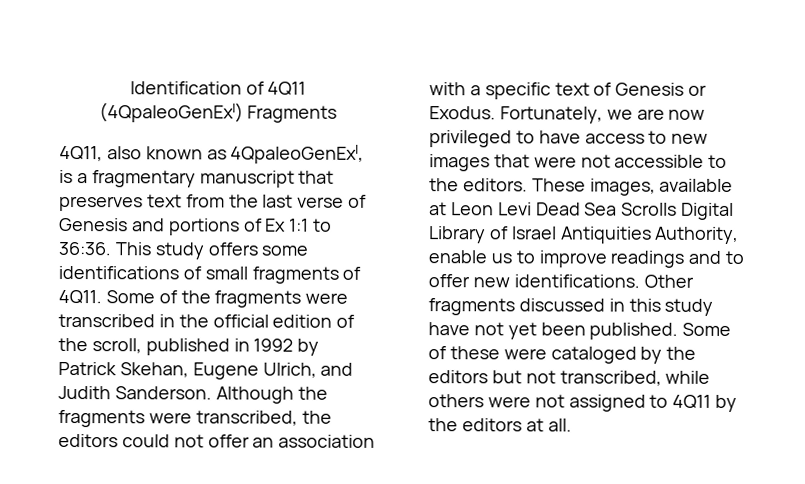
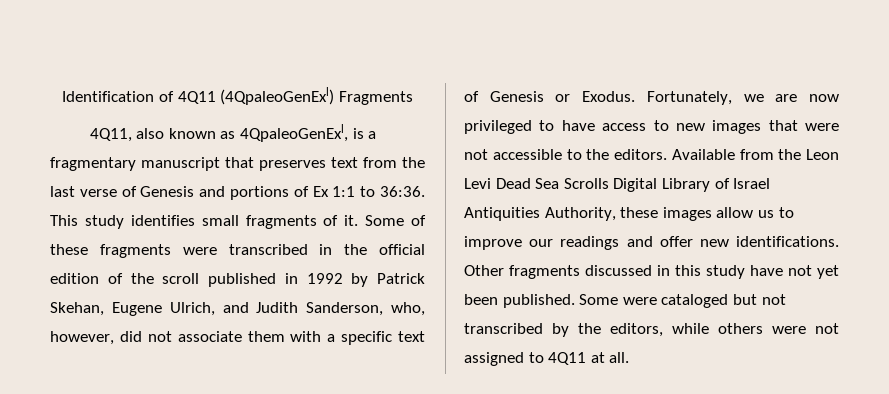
- This study offers some identifications of small fragments of 4Q11. Some of the fragments were transcribed in the official edition of the scroll, published in 1992 by Patrick Skehan, Eugene Ulrich, and Judith Sanderson. Although the fragments were transcribed, the editors could not offer an association with a specific text of Genesis or Exodus.
+ This study identifies small fragments of it. Some of these fragments were transcribed in the official edition of the scroll published in 1992 by Patrick Skehan, Eugene Ulrich, and Judith Sanderson, who, however, did not associate them with a specific text of Genesis or Exodus.
- These images, available at Leon Levi Dead Sea Scrolls Digital Library of Israel Antiquities Authority, enable us to improve readings and to offer new identifications.
+ Available from the Leon Levi Dead Sea Scrolls Digital Library of Israel Antiquities Authority, these images allow us to improve our readings and offer new identifications.
- Some of these were cataloged by the editors but not transcribed, while others were not assigned to 4Q11 by the editors at all.
+ Some were cataloged but not transcribed by the editors, while others were not assigned to 4Q11 at all.

